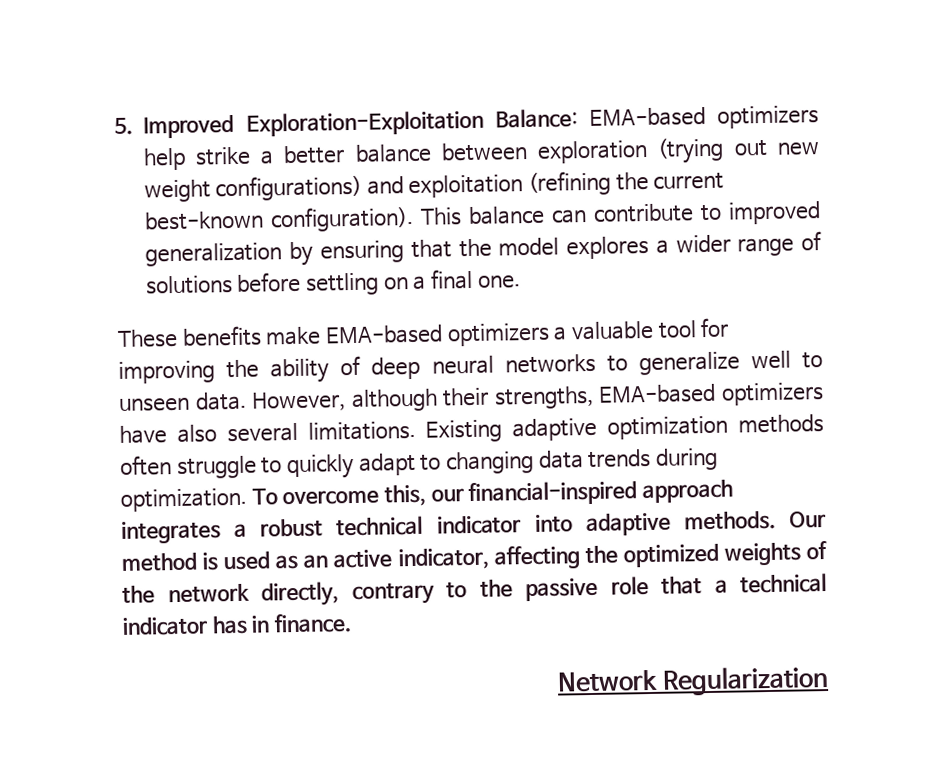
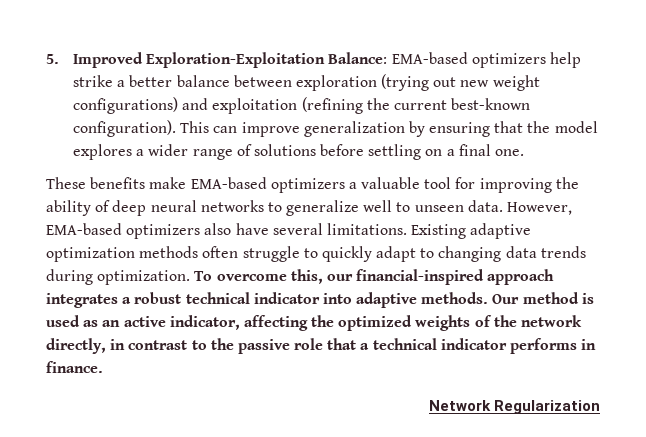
- This balance can contribute to improved generalization by ensuring that the model explores a wider range of solutions before settling on a final one.
+ This can improve generalization by ensuring that the model explores a wider range of solutions before settling on a final one.
- However, although their strengths, EMA-based optimizers have also several limitations.
+ However, EMA-based optimizers also have several limitations.
- Our method is used as an active indicator, affecting the optimized weights of the network directly, contrary to the passive role that a technical indicator has in finance.
+ Our method is used as an active indicator, affecting the optimized weights of the network directly, in contrast to the passive role that a technical indicator performs in finance.

